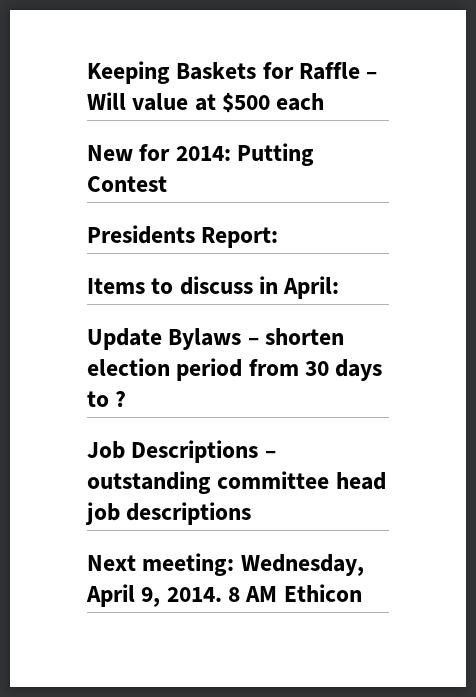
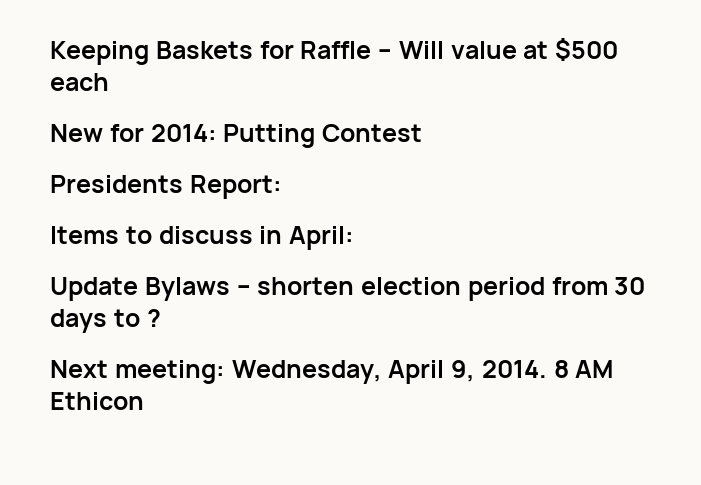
- Job Descriptions – outstanding committee head job descriptions

